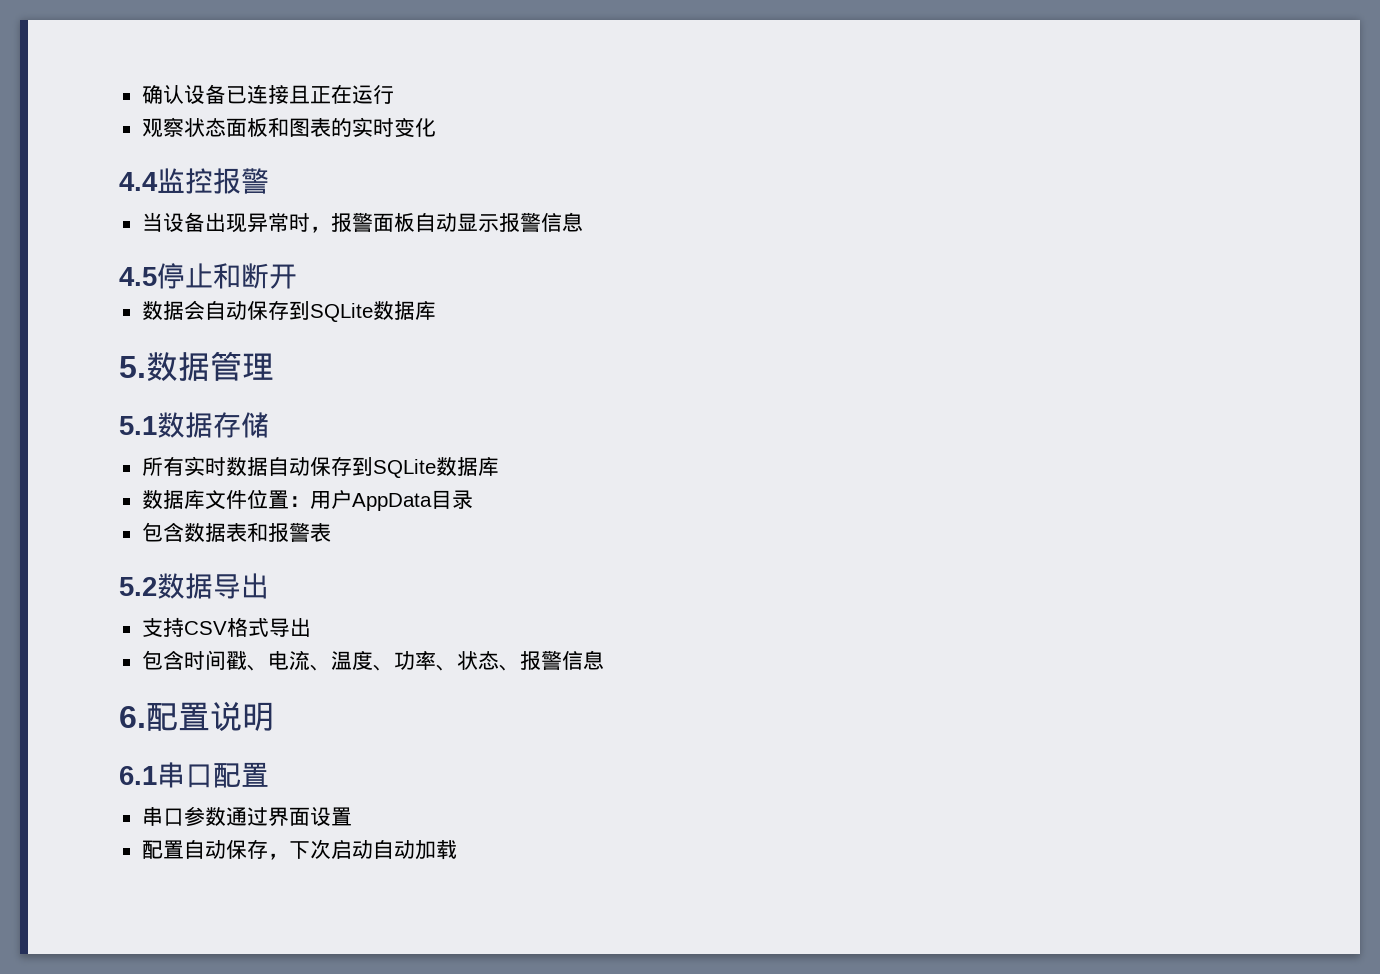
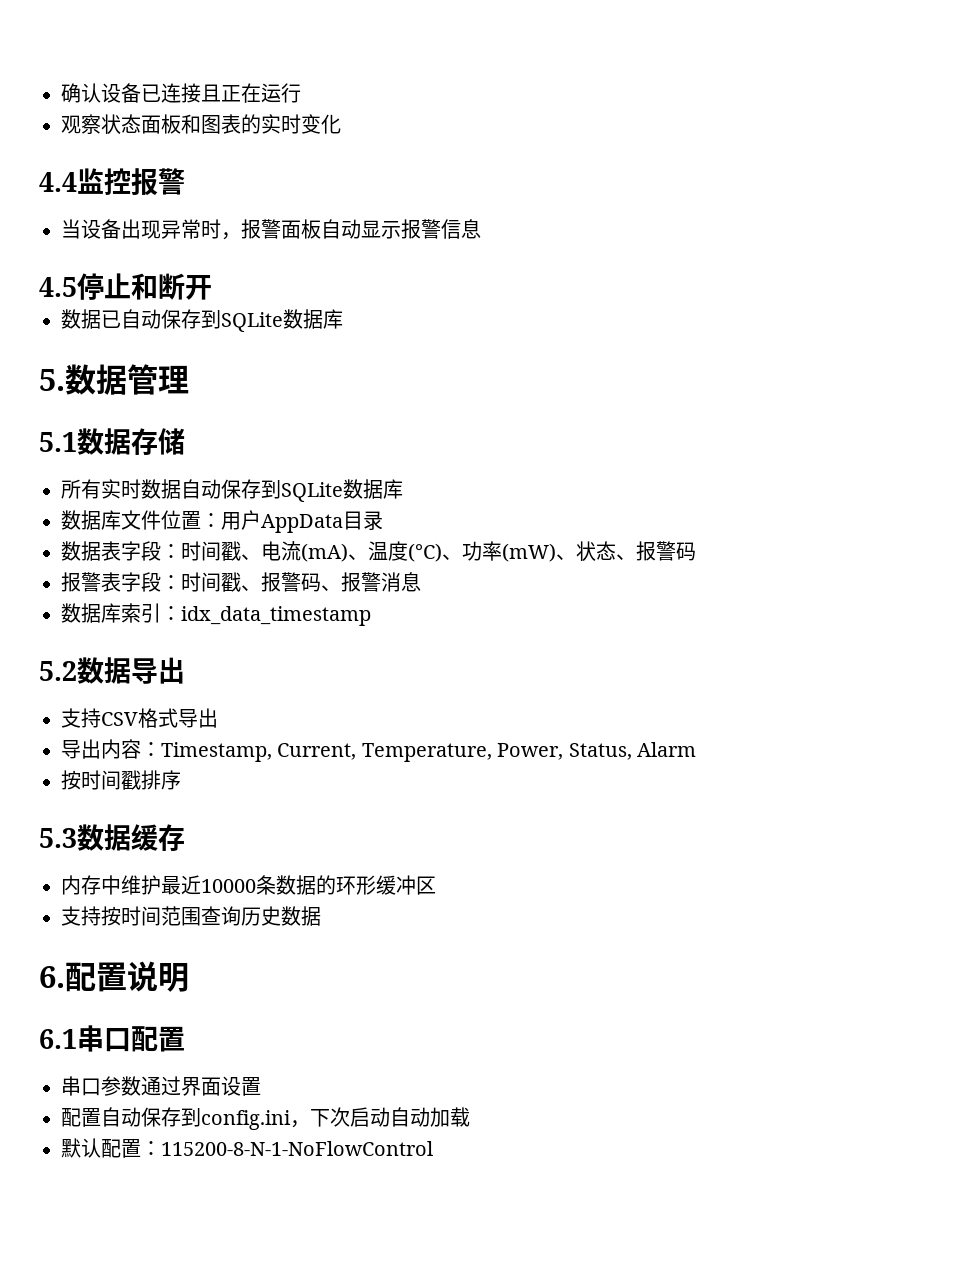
- 数据会自动保存到SQLite数据库
+ 数据已自动保存到SQLite数据库
- 包含数据表和报警表
+ 数据表字段：时间戳、电流(mA)、温度(°C)、功率(mW)、状态、报警码
+ 报警表字段：时间戳、报警码、报警消息
+ 数据库索引：idx_data_timestamp
- 包含时间戳、电流、温度、功率、状态、报警信息
+ 导出内容：Timestamp, Current, Temperature, Power, Status, Alarm
+ 按时间戳排序
+ 5.3数据缓存
+ 内存中维护最近10000条数据的环形缓冲区
+ 支持按时间范围查询历史数据
- 配置自动保存，下次启动自动加载
+ 配置自动保存到config.ini，下次启动自动加载
+ 默认配置：115200-8-N-1-NoFlowControl

